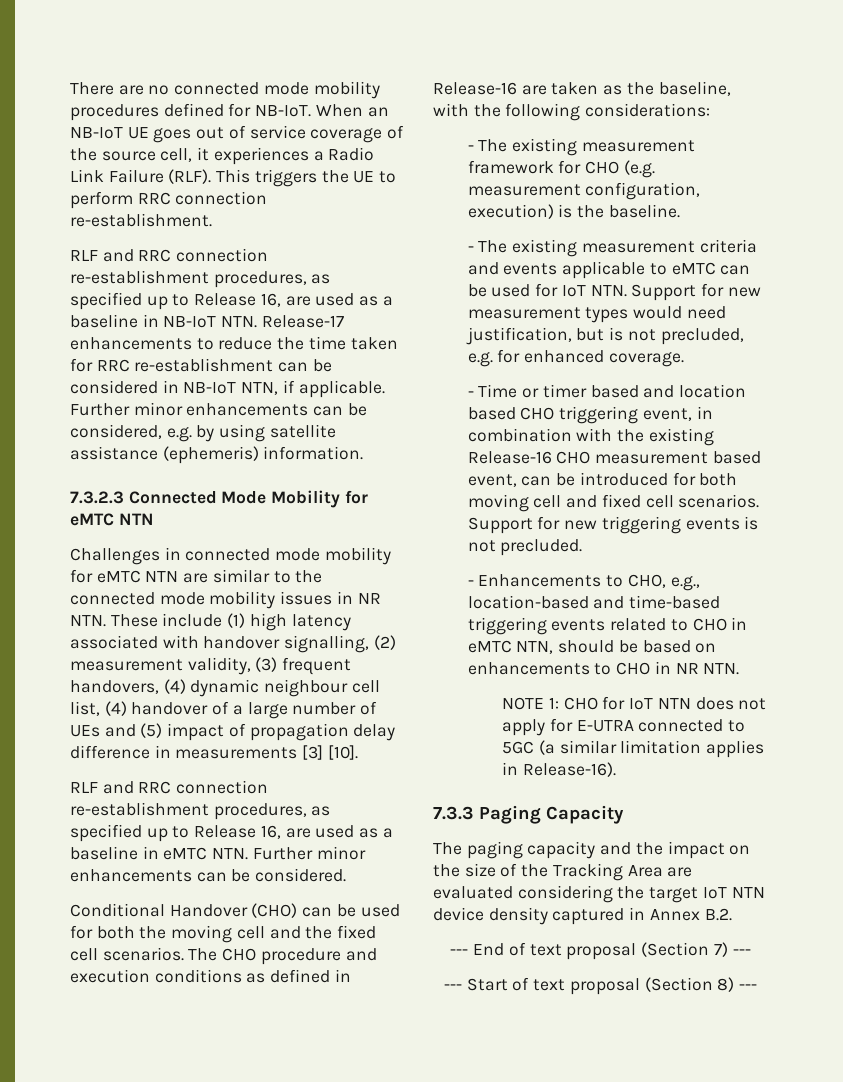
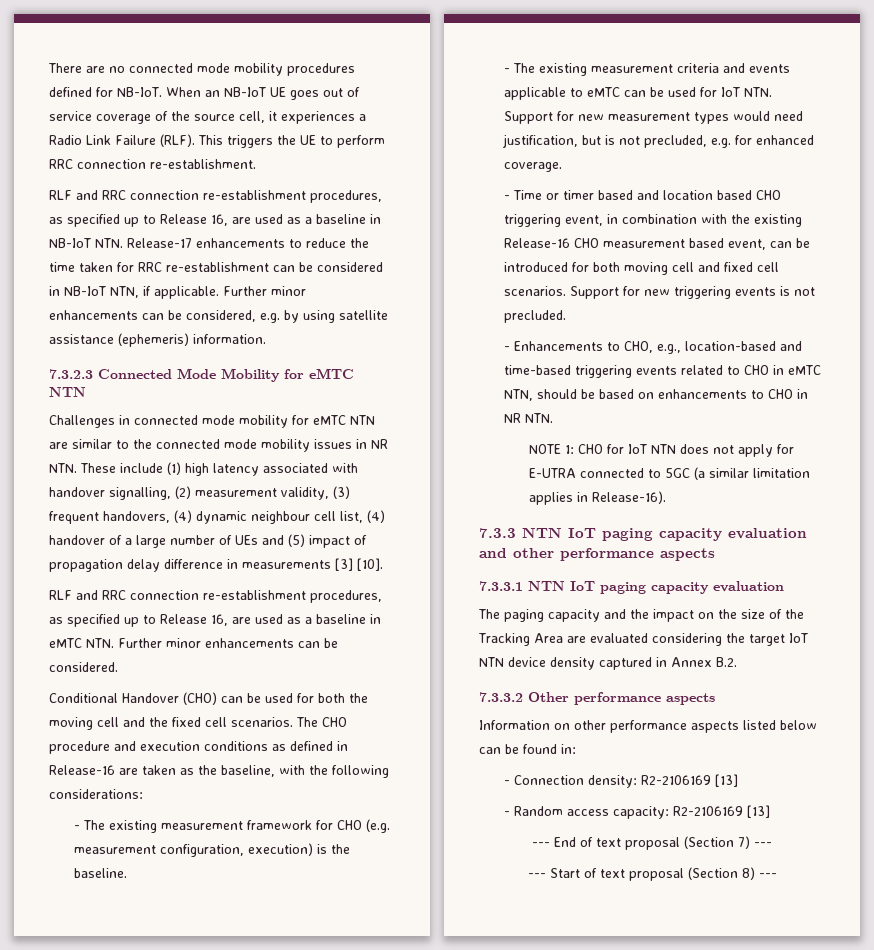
- 7.3.3 Paging Capacity
+ 7.3.3 NTN IoT paging capacity evaluation and other performance aspects
+ 7.3.3.1 NTN IoT paging capacity evaluation
+ 7.3.3.2 Other performance aspects
+ Information on other performance aspects listed below can be found in:
+ - Connection density: R2-2106169 [13]
+ - Random access capacity: R2-2106169 [13]

